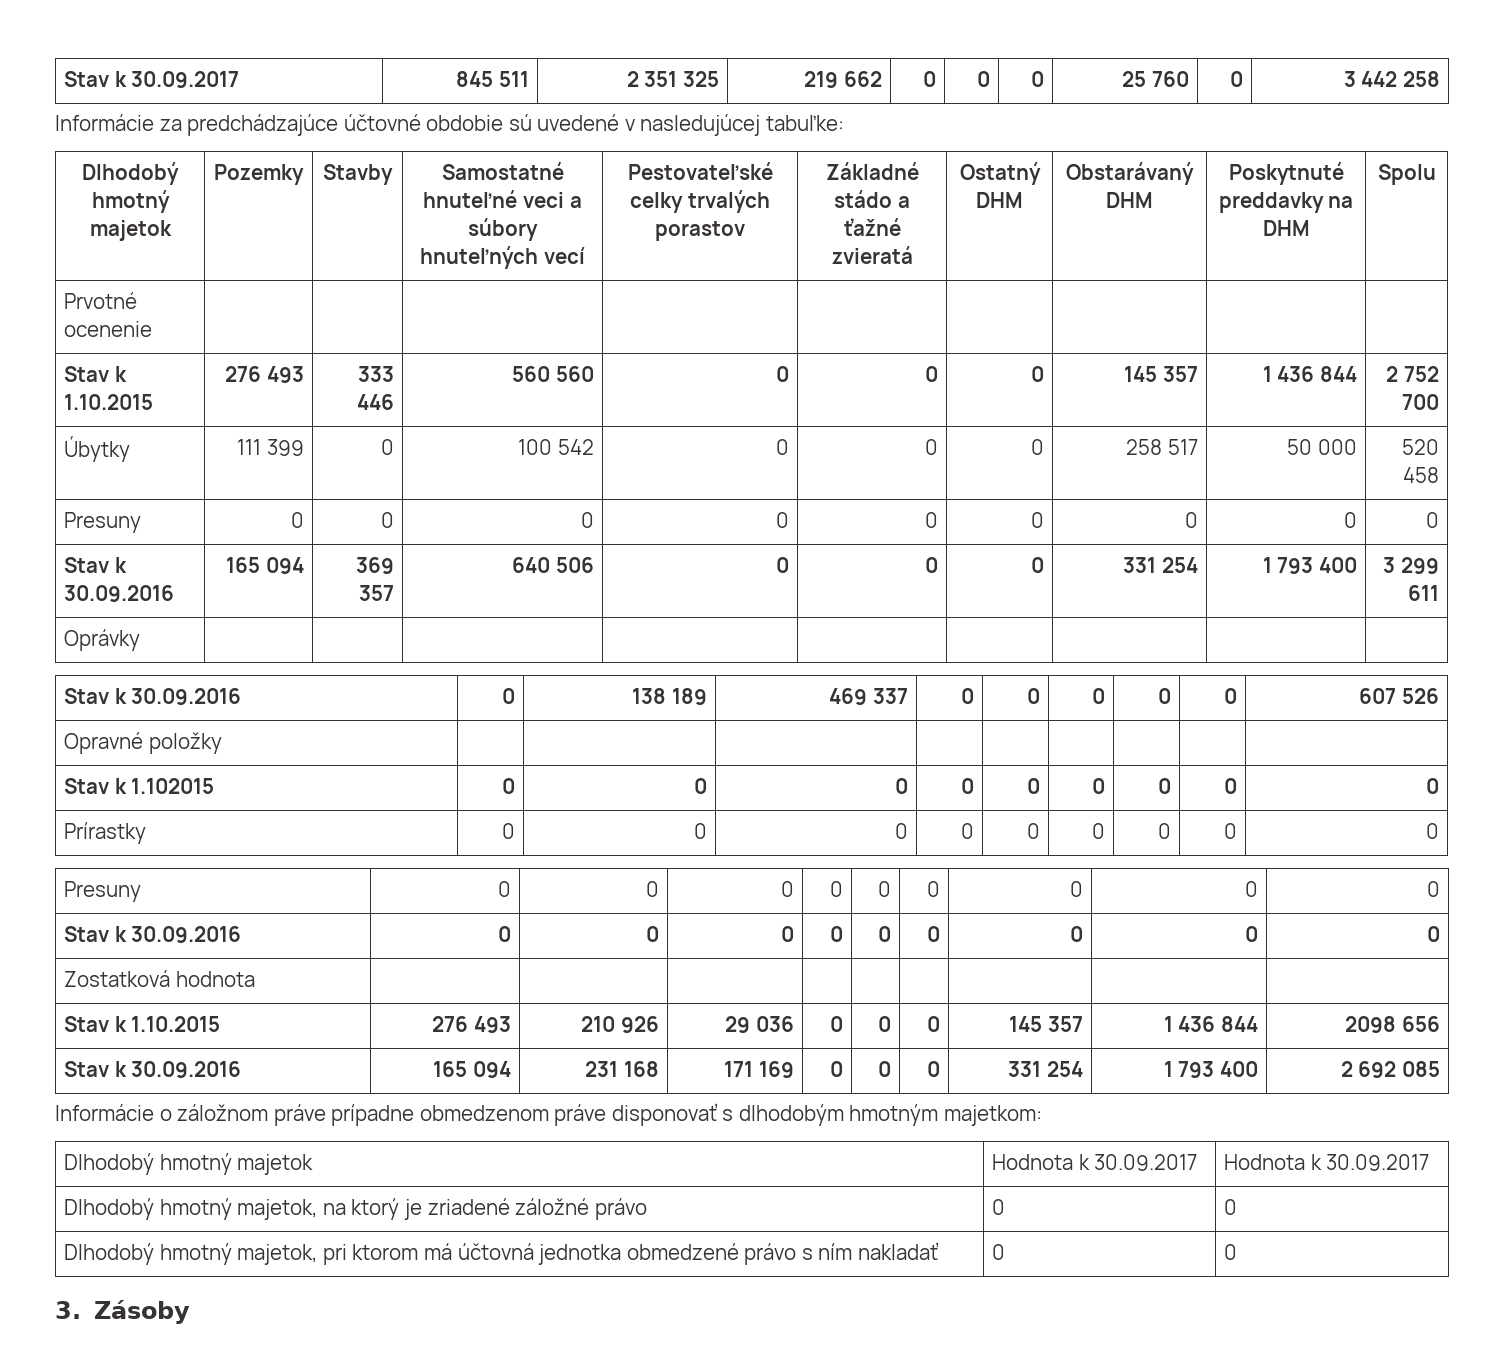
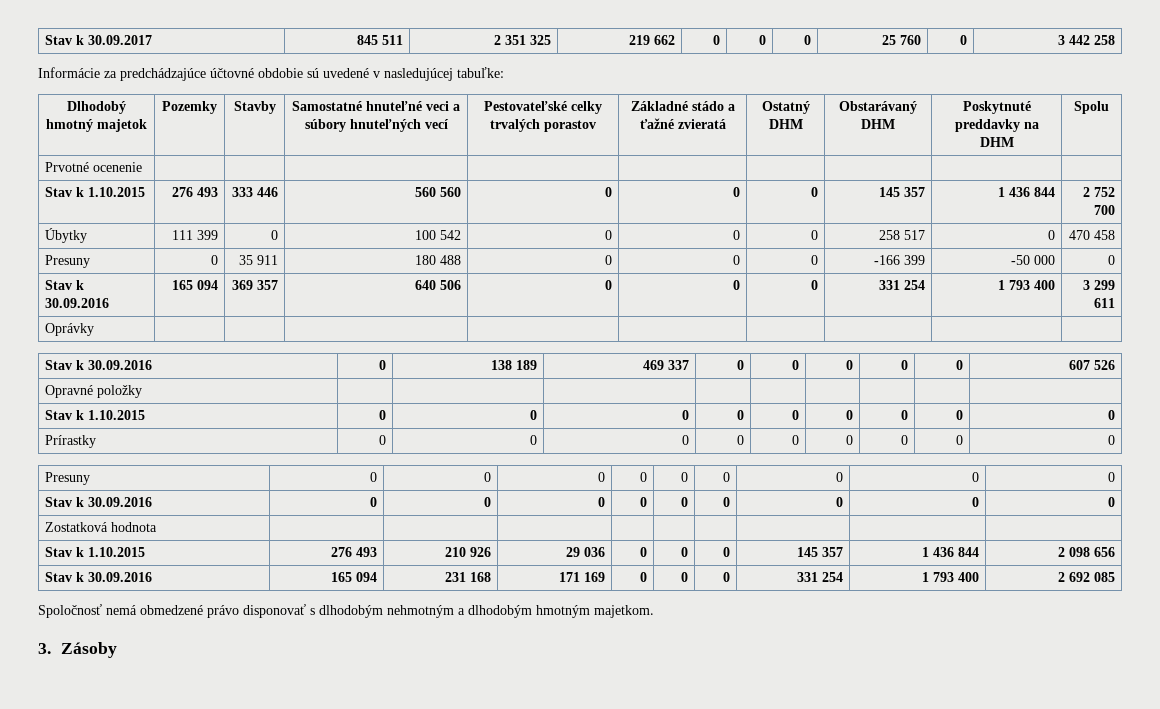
- Úbytky | 111 399 | 0 | 100 542 | 0 | 0 | 0 | 258 517 | 50 000 | 520 458
- Presuny | 0 | 0 | 0 | 0 | 0 | 0 | 0 | 0 | 0
+ Úbytky | 111 399 | 0 | 100 542 | 0 | 0 | 0 | 258 517 | 0 | 470 458
+ Presuny | 0 | 35 911 | 180 488 | 0 | 0 | 0 | -166 399 | -50 000 | 0
- Stav k 1.102015 | 0 | 0 | 0 | 0 | 0 | 0 | 0 | 0 | 0
+ Stav k 1.10.2015 | 0 | 0 | 0 | 0 | 0 | 0 | 0 | 0 | 0
- Stav k 1.10.2015 | 276 493 | 210 926 | 29 036 | 0 | 0 | 0 | 145 357 | 1 436 844 | 2098 656
+ Stav k 1.10.2015 | 276 493 | 210 926 | 29 036 | 0 | 0 | 0 | 145 357 | 1 436 844 | 2 098 656
- Informácie o záložnom práve prípadne obmedzenom práve disponovať s dlhodobým hmotným majetkom:
- Dlhodobý hmotný majetok | Hodnota k 30.09.2017 | Hodnota k 30.09.2017
- Dlhodobý hmotný majetok, na ktorý je zriadené záložné právo | 0 | 0
- Dlhodobý hmotný majetok, pri ktorom má účtovná jednotka obmedzené právo s ním nakladať | 0 | 0
+ Spoločnosť nemá obmedzené právo disponovať s dlhodobým nehmotným a dlhodobým hmotným majetkom.

